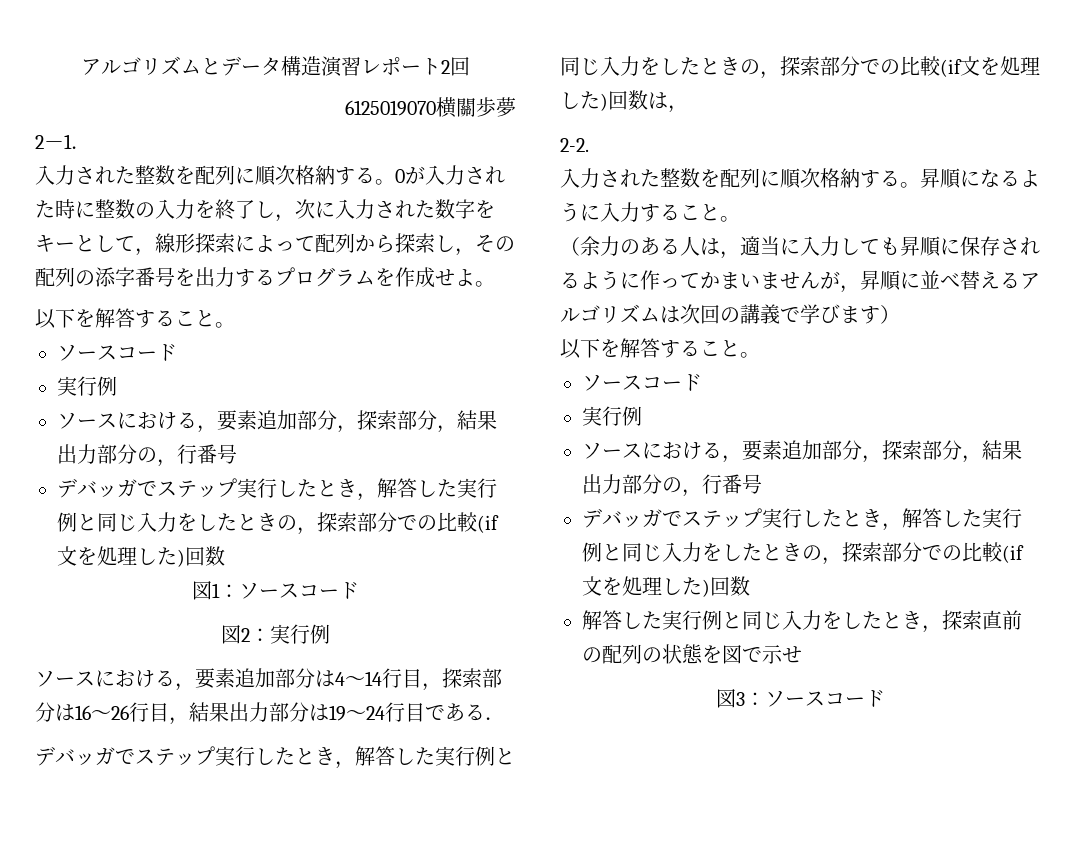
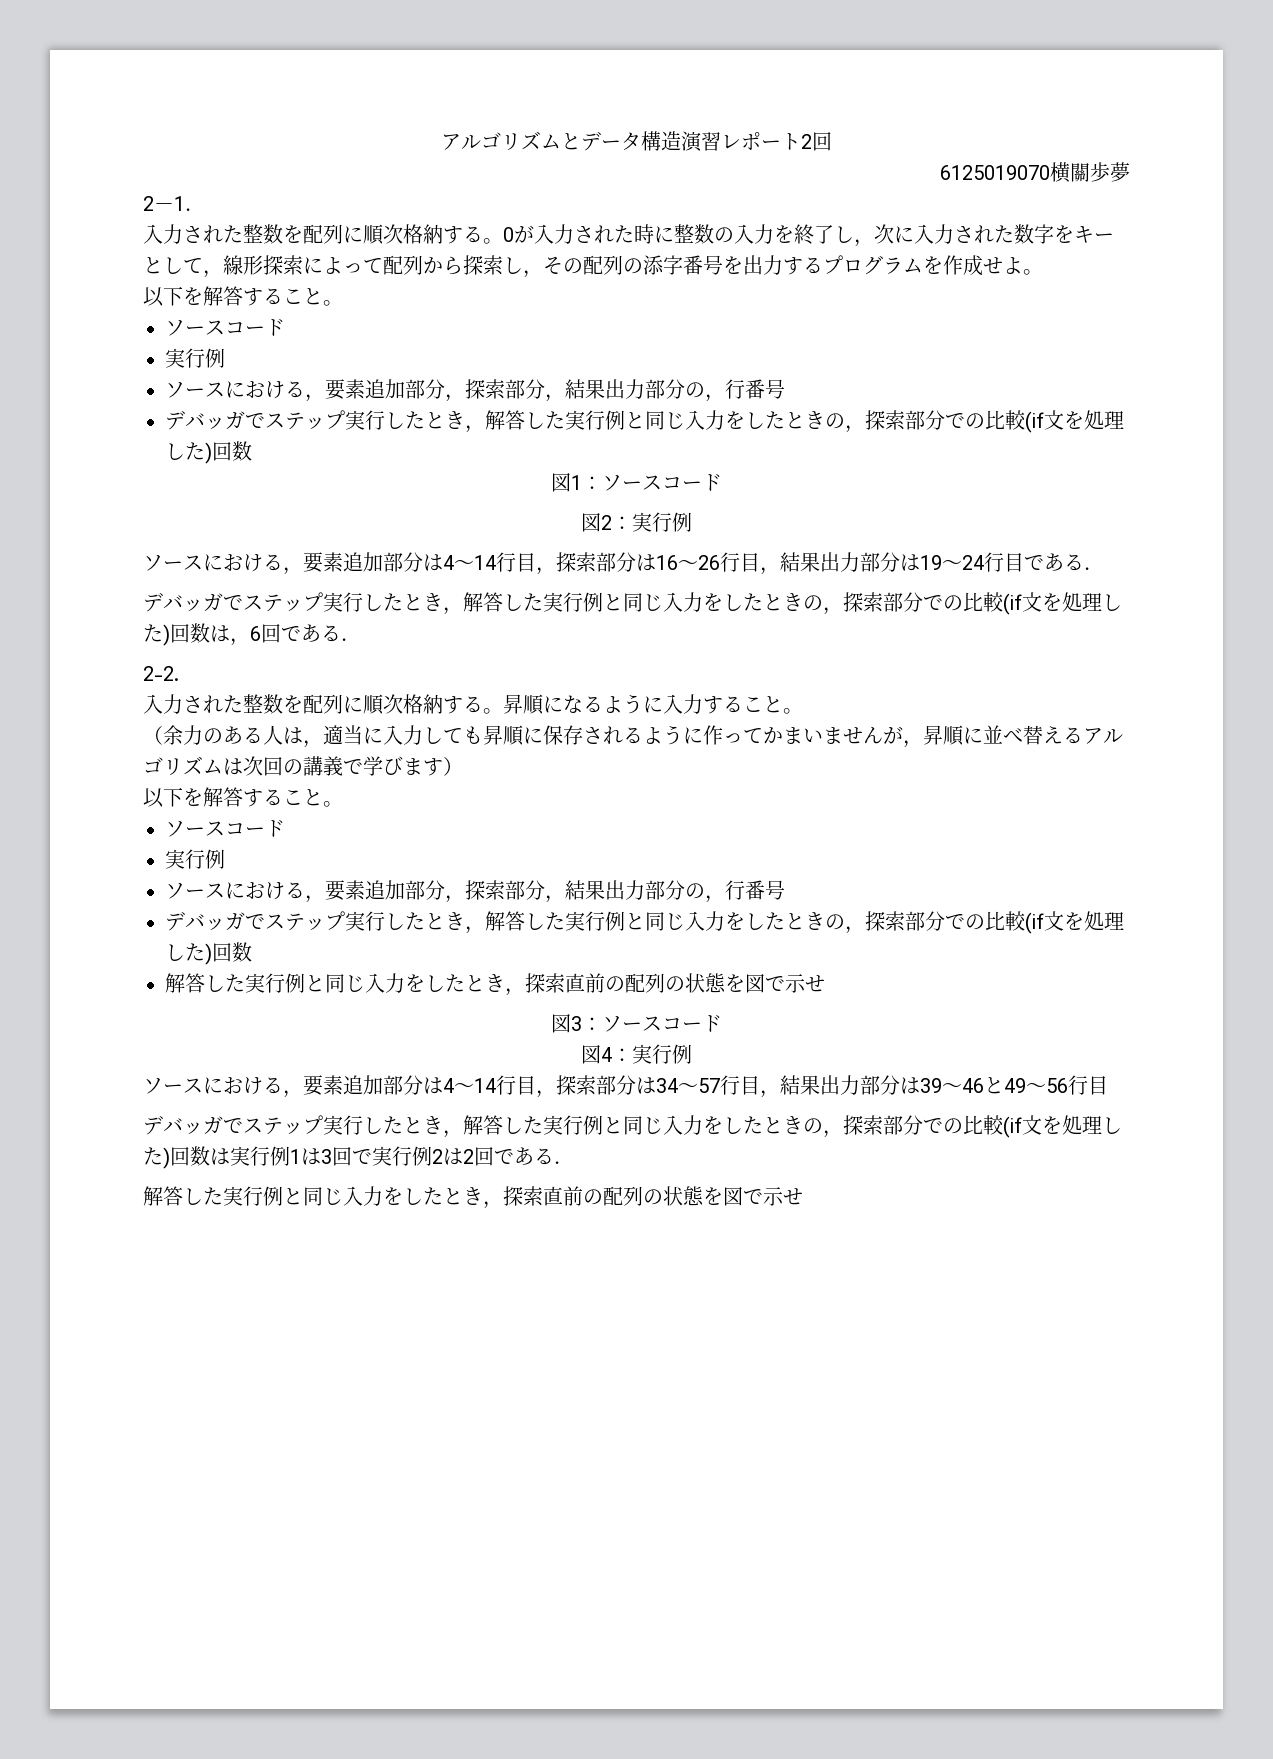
- デバッガでステップ実⾏したとき，解答した実⾏例と同じ⼊⼒をしたときの，探索部分での⽐較(if⽂を処理した)回数は，
+ デバッガでステップ実⾏したとき，解答した実⾏例と同じ⼊⼒をしたときの，探索部分での⽐較(if⽂を処理した)回数は，6回である．
+ 図4：実行例
+ ソースにおける，要素追加部分は4〜14行目，探索部分は34〜57行目，結果出⼒部分は39〜46と49〜56行目
+ デバッガでステップ実⾏したとき，解答した実⾏例と同じ⼊⼒をしたときの，探索部分での⽐較(if⽂を処理した)回数は実行例1は3回で実行例2は2回である．
+ 解答した実⾏例と同じ⼊⼒をしたとき，探索直前の配列の状態を図で⽰せ

